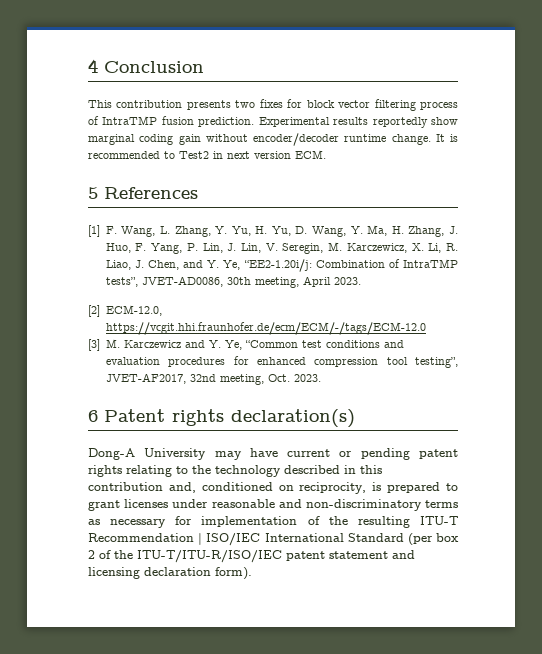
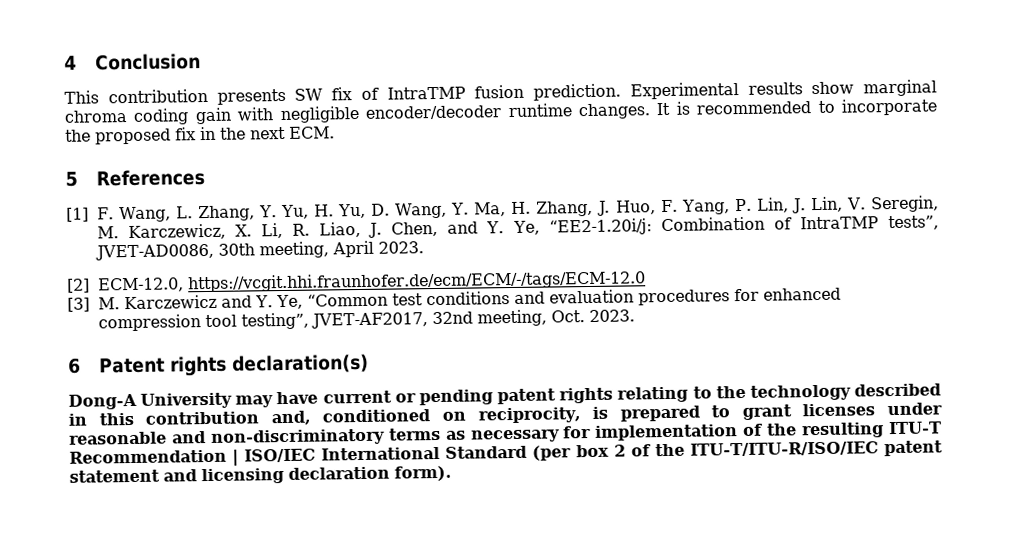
- This contribution presents two fixes for block vector filtering process of IntraTMP fusion prediction.
+ This contribution presents SW fix of IntraTMP fusion prediction.
- Experimental results reportedly show marginal coding gain without encoder/decoder runtime change.
+ Experimental results show marginal chroma coding gain with negligible encoder/decoder runtime changes.
- It is recommended to Test2 in next version ECM.
+ It is recommended to incorporate the proposed fix in the next ECM.

